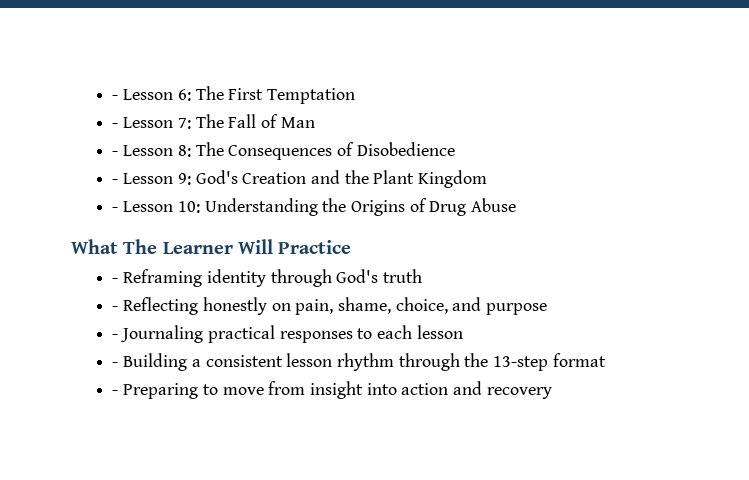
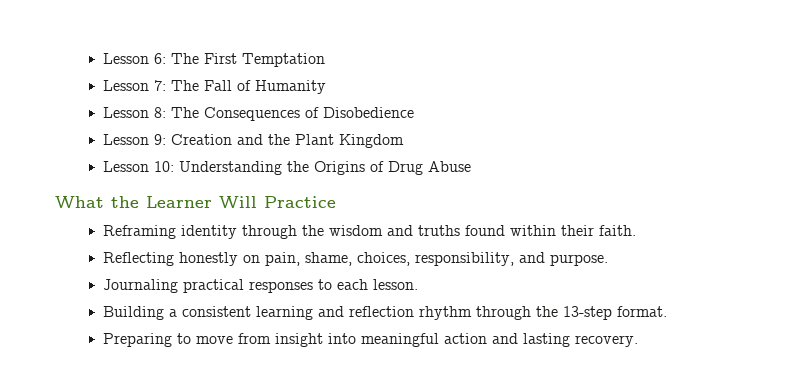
- - Lesson 6: The First Temptation
+ Lesson 6: The First Temptation
- - Lesson 7: The Fall of Man
- - Lesson 8: The Consequences of Disobedience
+ Lesson 7: The Fall of Humanity
+ Lesson 8: The Consequences of Disobedience
- - Lesson 9: God's Creation and the Plant Kingdom
+ Lesson 9: Creation and the Plant Kingdom
- - Lesson 10: Understanding the Origins of Drug Abuse
+ Lesson 10: Understanding the Origins of Drug Abuse
- What The Learner Will Practice
+ What the Learner Will Practice
- - Reframing identity through God's truth
- - Reflecting honestly on pain, shame, choice, and purpose
- - Journaling practical responses to each lesson
- - Building a consistent lesson rhythm through the 13-step format
- - Preparing to move from insight into action and recovery
+ Reframing identity through the wisdom and truths found within their faith.
+ Reflecting honestly on pain, shame, choices, responsibility, and purpose.
+ Journaling practical responses to each lesson.
+ Building a consistent learning and reflection rhythm through the 13-step format.
+ Preparing to move from insight into meaningful action and lasting recovery.

